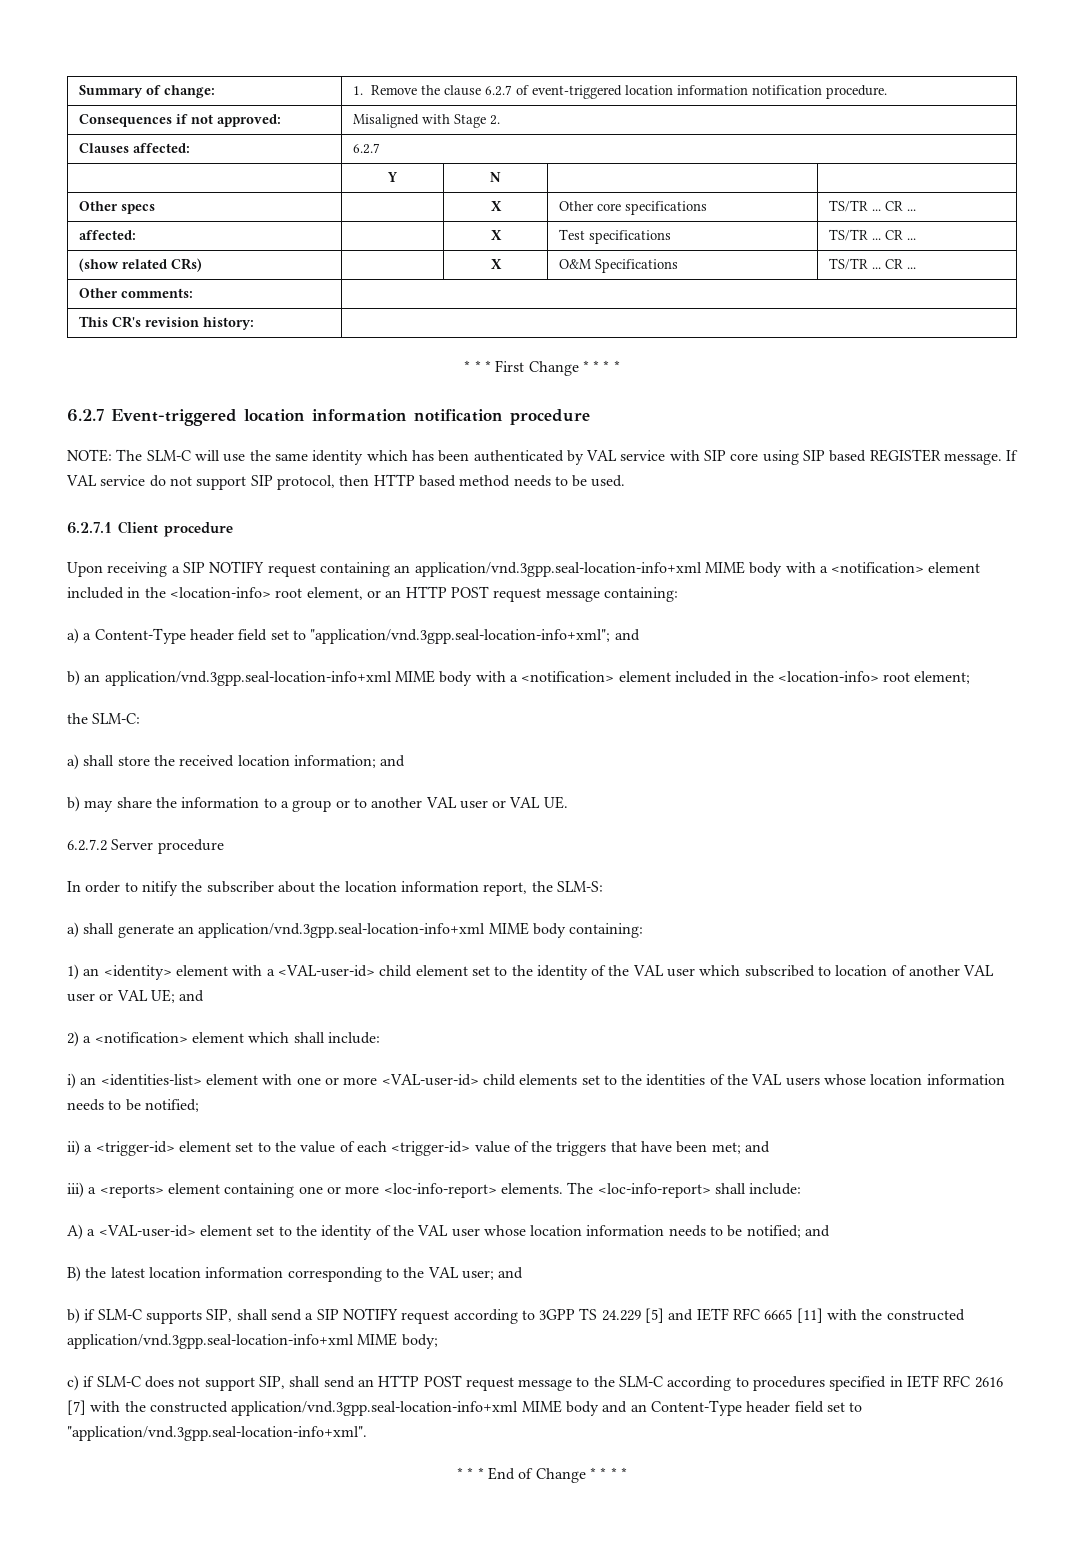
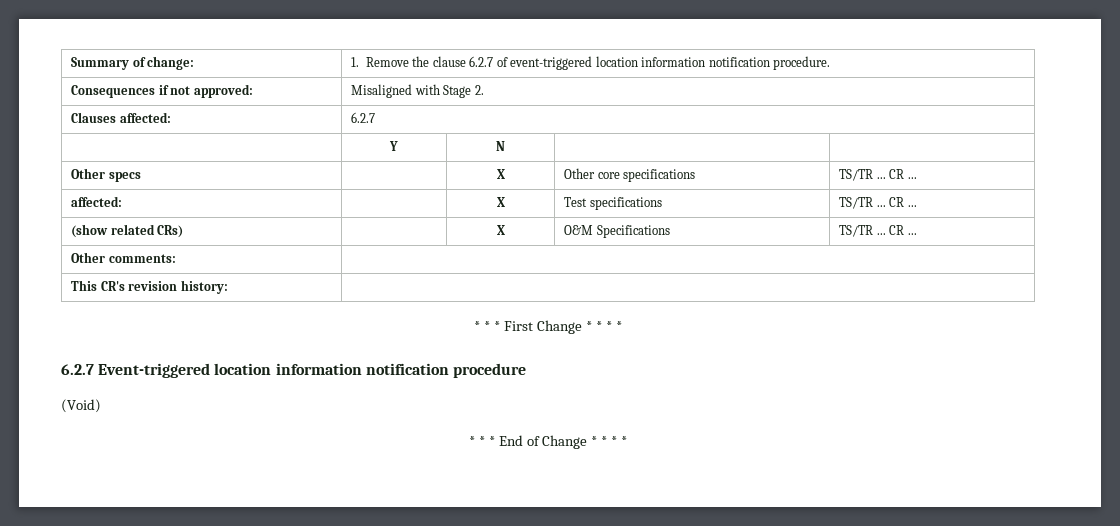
- NOTE: The SLM-C will use the same identity which has been authenticated by VAL service with SIP core using SIP based REGISTER message. If VAL service do not support SIP protocol, then HTTP based method needs to be used.
- 6.2.7.1 Client procedure
- Upon receiving a SIP NOTIFY request containing an application/vnd.3gpp.seal-location-info+xml MIME body with a <notification> element included in the <location-info> root element, or an HTTP POST request message containing:
- a) a Content-Type header field set to "application/vnd.3gpp.seal-location-info+xml"; and
- b) an application/vnd.3gpp.seal-location-info+xml MIME body with a <notification> element included in the <location-info> root element;
- the SLM-C:
- a) shall store the received location information; and
- b) may share the information to a group or to another VAL user or VAL UE.
- 6.2.7.2 Server procedure
- In order to nitify the subscriber about the location information report, the SLM-S:
- a) shall generate an application/vnd.3gpp.seal-location-info+xml MIME body containing:
- 1) an <identity> element with a <VAL-user-id> child element set to the identity of the VAL user which subscribed to location of another VAL user or VAL UE; and
- 2) a <notification> element which shall include:
- i) an <identities-list> element with one or more <VAL-user-id> child elements set to the identities of the VAL users whose location information needs to be notified;
- ii) a <trigger-id> element set to the value of each <trigger-id> value of the triggers that have been met; and
- iii) a <reports> element containing one or more <loc-info-report> elements. The <loc-info-report> shall include:
- A) a <VAL-user-id> element set to the identity of the VAL user whose location information needs to be notified; and
- B) the latest location information corresponding to the VAL user; and
- b) if SLM-C supports SIP, shall send a SIP NOTIFY request according to 3GPP TS 24.229 [5] and IETF RFC 6665 [11] with the constructed application/vnd.3gpp.seal-location-info+xml MIME body;
- c) if SLM-C does not support SIP, shall send an HTTP POST request message to the SLM-C according to procedures specified in IETF RFC 2616 [7] with the constructed application/vnd.3gpp.seal-location-info+xml MIME body and an Content-Type header field set to "application/vnd.3gpp.seal-location-info+xml".
+ (Void)

